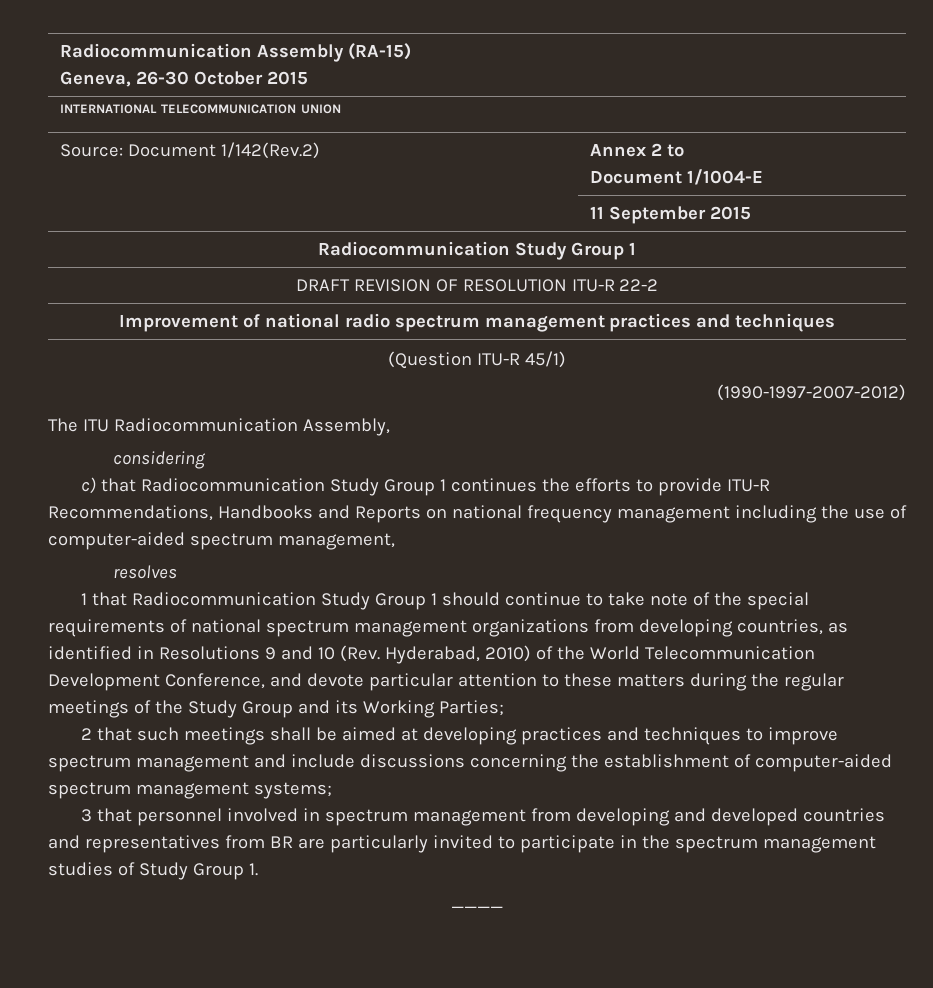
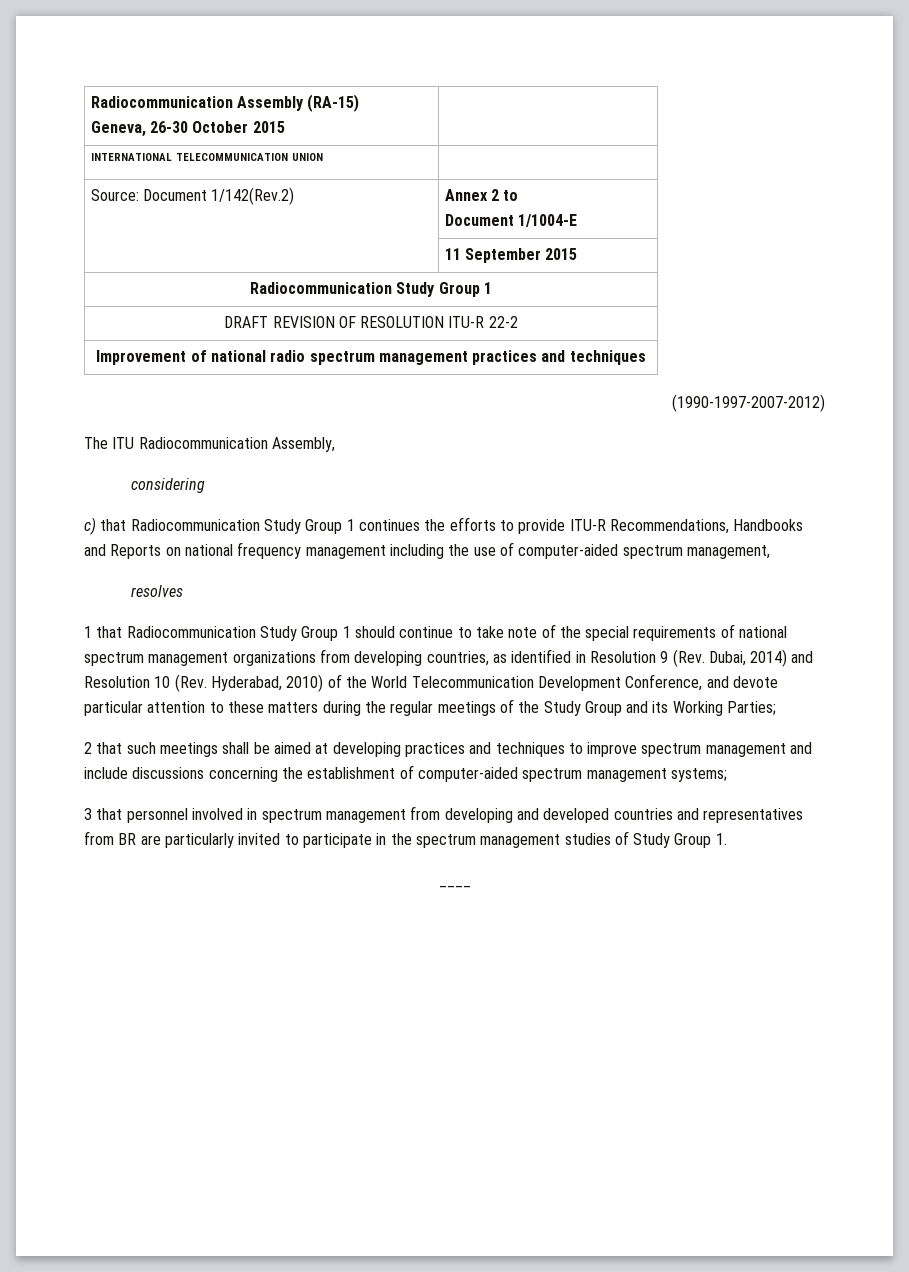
- (Question ITU-R 45/1)
- 1 that Radiocommunication Study Group 1 should continue to take note of the special requirements of national spectrum management organizations from developing countries, as identified in Resolutions 9 and 10 (Rev. Hyderabad, 2010) of the World Telecommunication Development Conference, and devote particular attention to these matters during the regular meetings of the Study Group and its Working Parties;
+ 1 that Radiocommunication Study Group 1 should continue to take note of the special requirements of national spectrum management organizations from developing countries, as identified in Resolution 9 (Rev. Dubai, 2014) and Resolution 10 (Rev. Hyderabad, 2010) of the World Telecommunication Development Conference, and devote particular attention to these matters during the regular meetings of the Study Group and its Working Parties;

